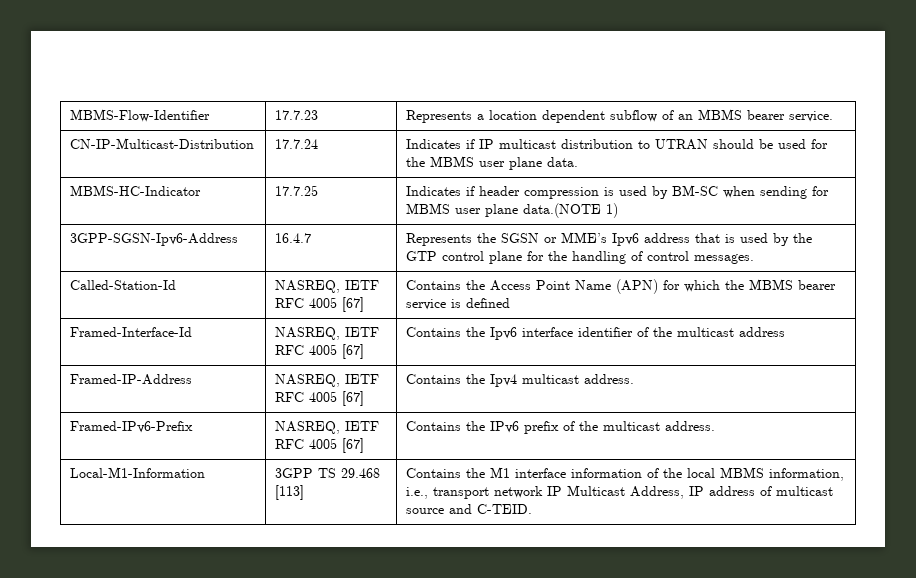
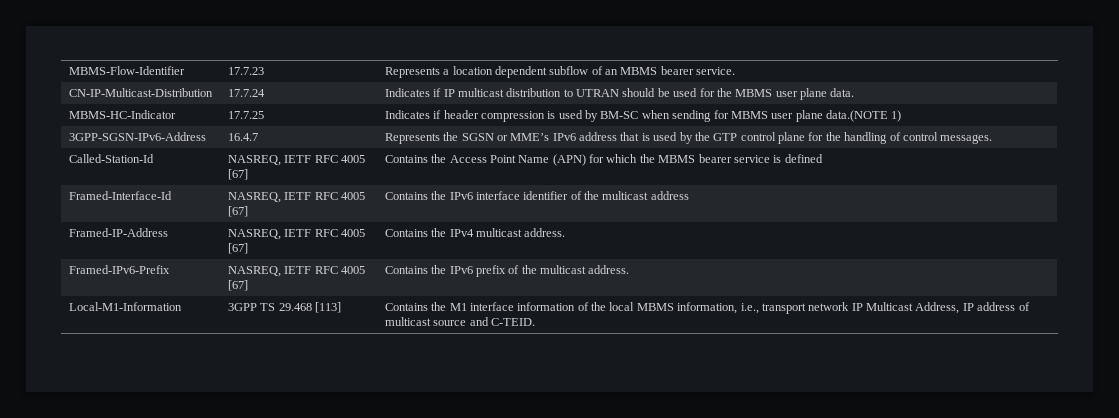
- 3GPP-SGSN-Ipv6-Address | 16.4.7 | Represents the SGSN or MME’s Ipv6 address that is used by the GTP control plane for the handling of control messages.
+ 3GPP-SGSN-IPv6-Address | 16.4.7 | Represents the SGSN or MME’s IPv6 address that is used by the GTP control plane for the handling of control messages.
- Framed-Interface-Id | NASREQ, IETF RFC 4005 [67] | Contains the Ipv6 interface identifier of the multicast address
+ Framed-Interface-Id | NASREQ, IETF RFC 4005 [67] | Contains the IPv6 interface identifier of the multicast address
- Framed-IP-Address | NASREQ, IETF RFC 4005 [67] | Contains the Ipv4 multicast address.
+ Framed-IP-Address | NASREQ, IETF RFC 4005 [67] | Contains the IPv4 multicast address.

